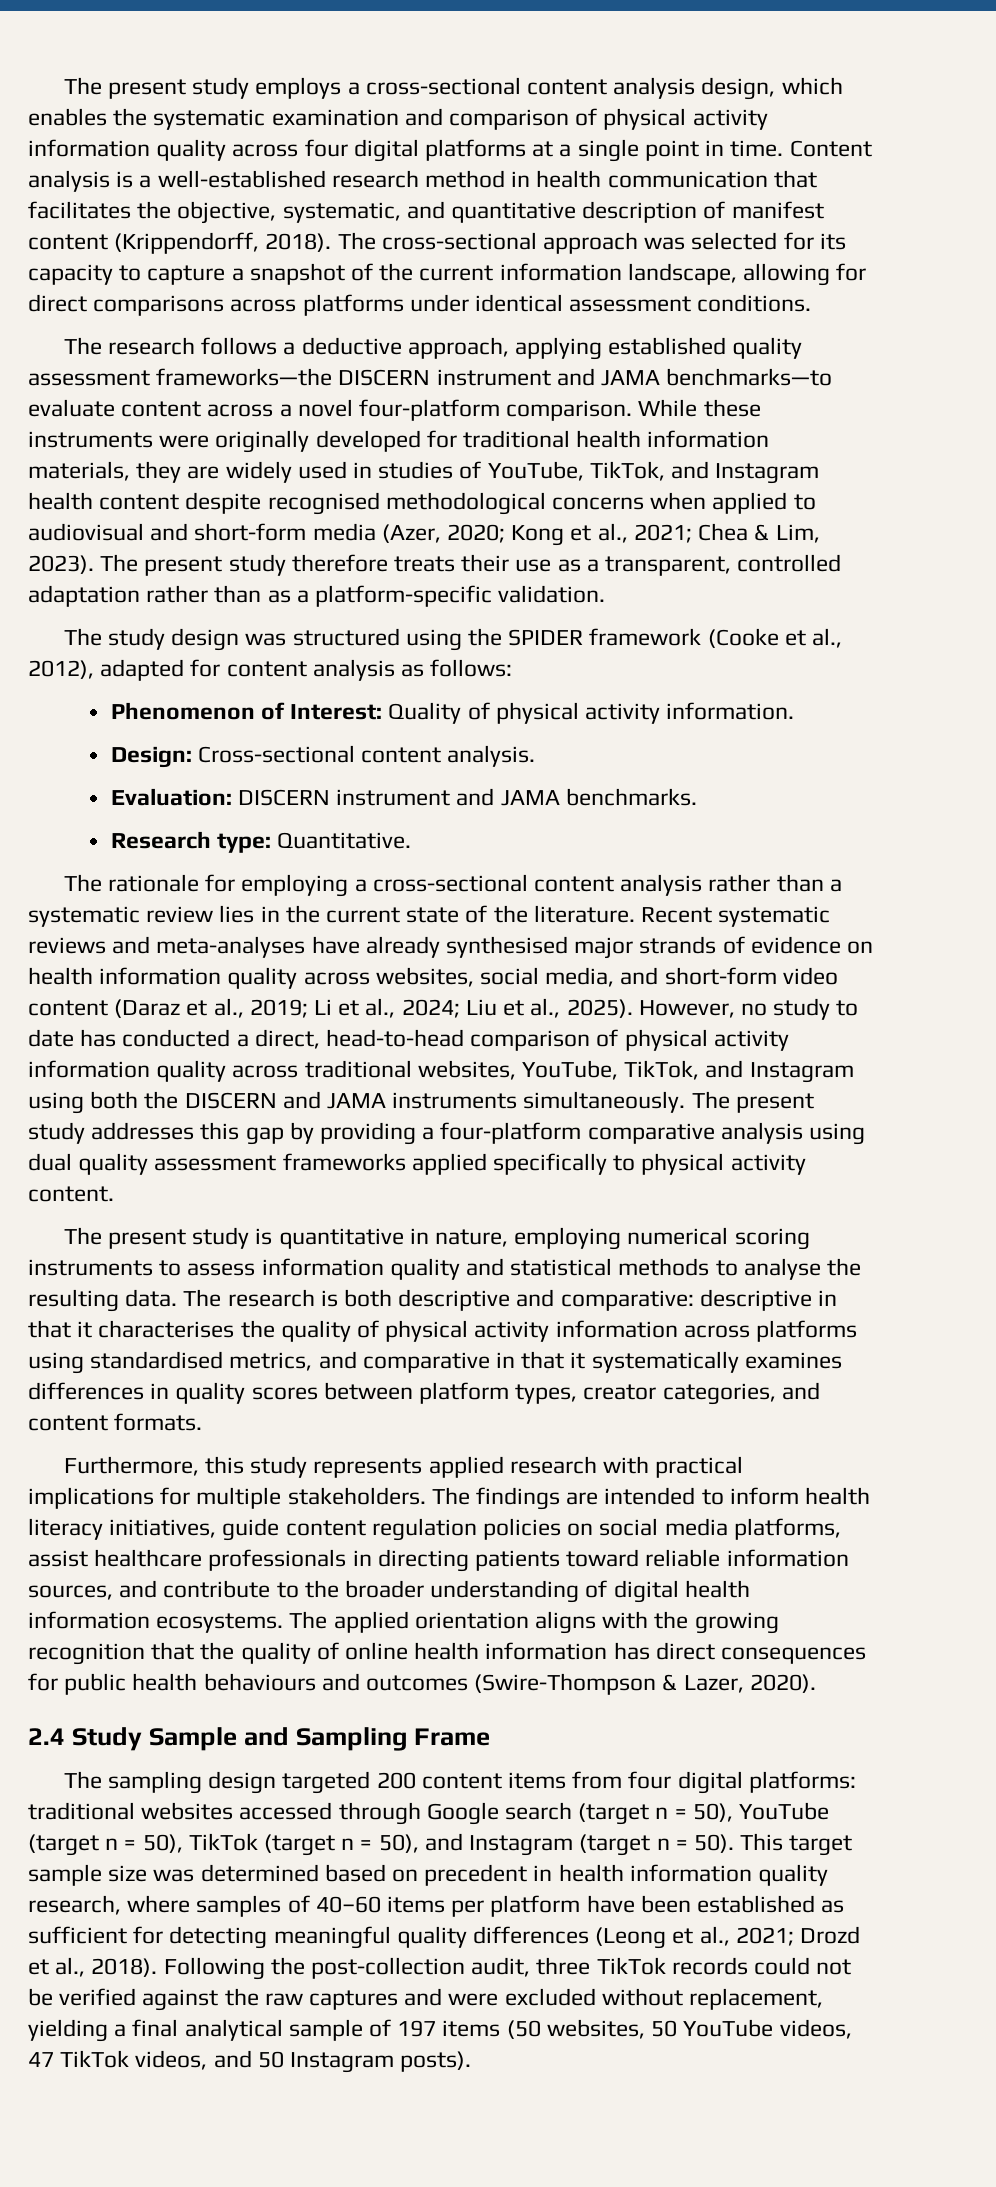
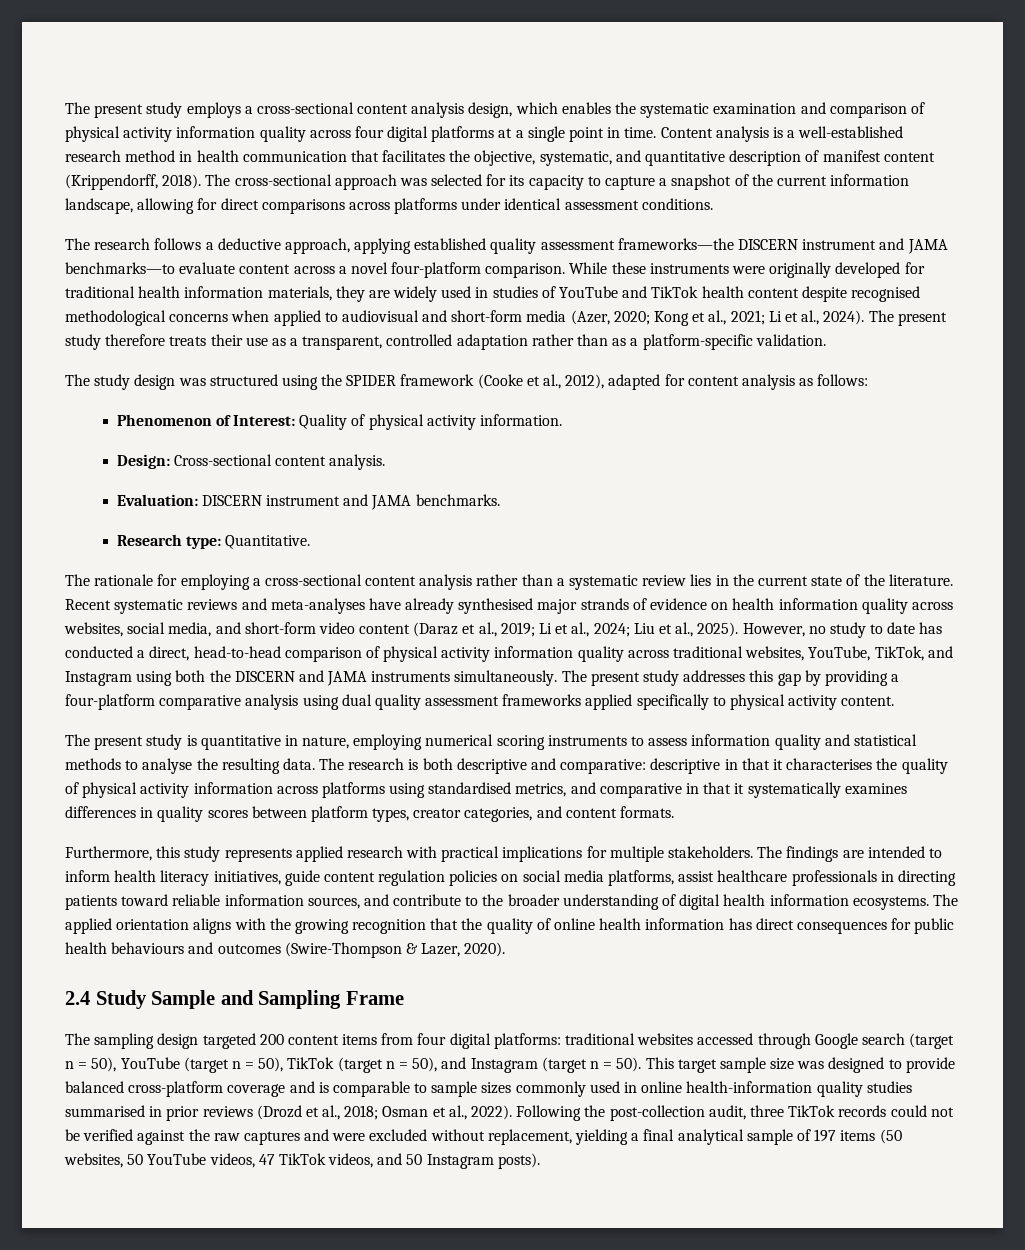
- While these instruments were originally developed for traditional health information materials, they are widely used in studies of YouTube, TikTok, and Instagram health content despite recognised methodological concerns when applied to audiovisual and short-form media (Azer, 2020; Kong et al., 2021; Chea & Lim, 2023).
+ While these instruments were originally developed for traditional health information materials, they are widely used in studies of YouTube and TikTok health content despite recognised methodological concerns when applied to audiovisual and short-form media (Azer, 2020; Kong et al., 2021; Li et al., 2024).
- This target sample size was determined based on precedent in health information quality research, where samples of 40–60 items per platform have been established as sufficient for detecting meaningful quality differences (Leong et al., 2021; Drozd et al., 2018).
+ This target sample size was designed to provide balanced cross-platform coverage and is comparable to sample sizes commonly used in online health-information quality studies summarised in prior reviews (Drozd et al., 2018; Osman et al., 2022).

